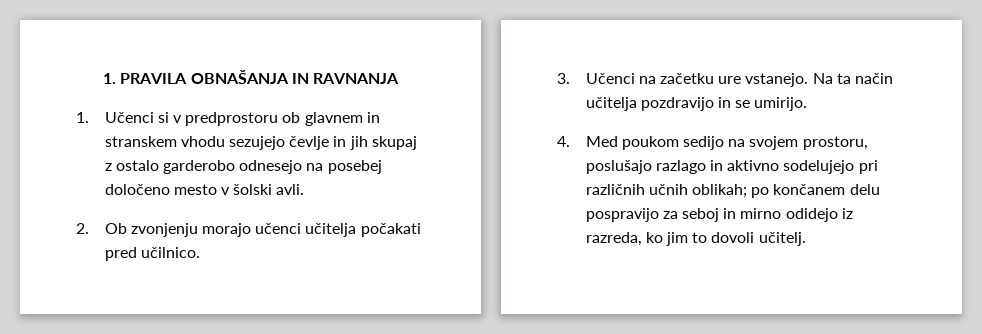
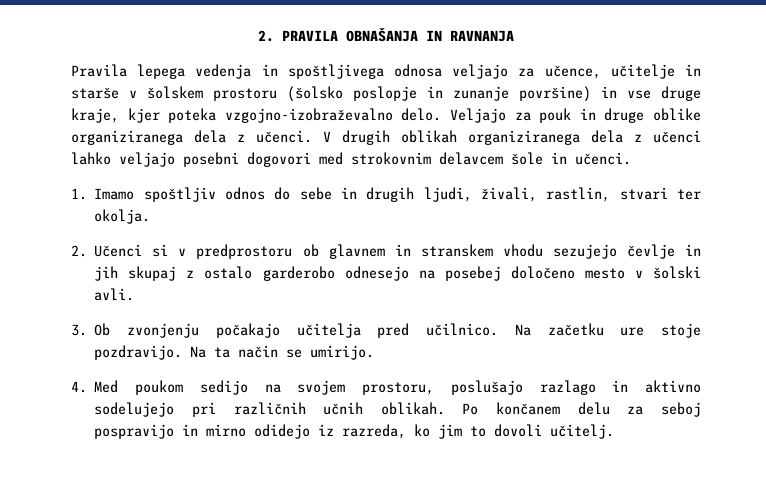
- 1. PRAVILA OBNAŠANJA IN RAVNANJA
+ 2. PRAVILA OBNAŠANJA IN RAVNANJA
- 1. Učenci si v predprostoru ob glavnem in stranskem vhodu sezujejo čevlje in jih skupaj z ostalo garderobo odnesejo na posebej določeno mesto v šolski avli.
+ Pravila lepega vedenja in spoštljivega odnosa veljajo za učence, učitelje in starše v šolskem prostoru (šolsko poslopje in zunanje površine) in vse druge kraje, kjer poteka vzgojno-izobraževalno delo. Veljajo za pouk in druge oblike organiziranega dela z učenci. V drugih oblikah organiziranega dela z učenci lahko veljajo posebni dogovori med strokovnim delavcem šole in učenci.
+ 1. Imamo spoštljiv odnos do sebe in drugih ljudi, živali, rastlin, stvari ter okolja.
+ 2. Učenci si v predprostoru ob glavnem in stranskem vhodu sezujejo čevlje in jih skupaj z ostalo garderobo odnesejo na posebej določeno mesto v šolski avli.
- 2. Ob zvonjenju morajo učenci učitelja počakati pred učilnico.
- 3. Učenci na začetku ure vstanejo. Na ta način učitelja pozdravijo in se umirijo.
+ 3. Ob zvonjenju počakajo učitelja pred učilnico. Na začetku ure stoje pozdravijo. Na ta način se umirijo.
- 4. Med poukom sedijo na svojem prostoru, poslušajo razlago in aktivno sodelujejo pri različnih učnih oblikah; po končanem delu pospravijo za seboj in mirno odidejo iz razreda, ko jim to dovoli učitelj.
+ 4. Med poukom sedijo na svojem prostoru, poslušajo razlago in aktivno sodelujejo pri različnih učnih oblikah. Po končanem delu za seboj pospravijo in mirno odidejo iz razreda, ko jim to dovoli učitelj.

